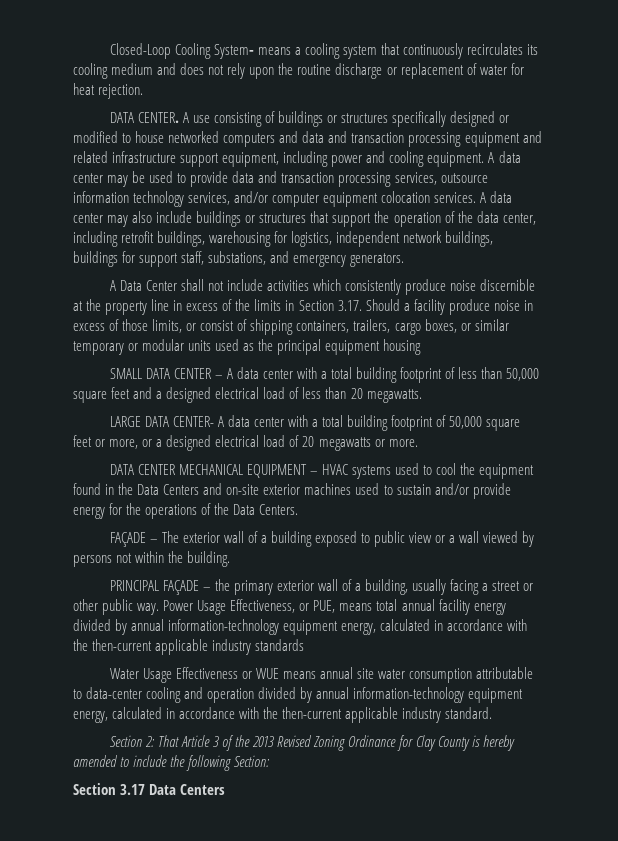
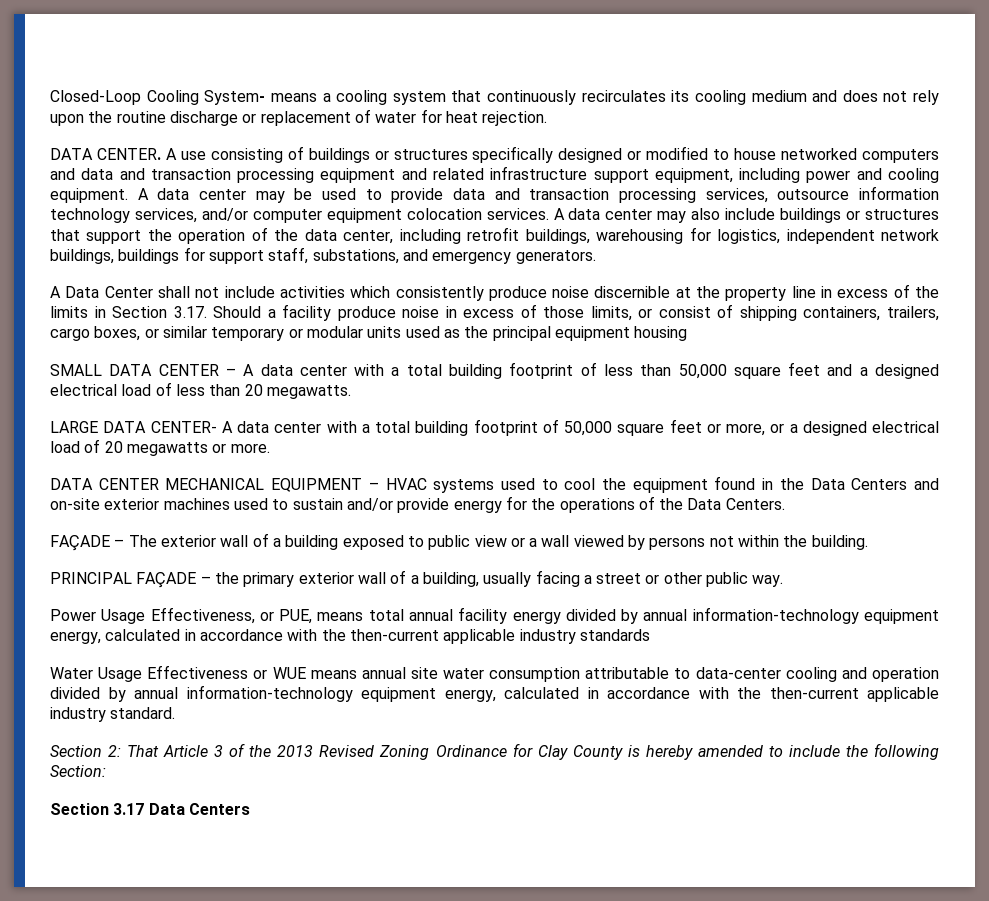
- PRINCIPAL FAÇADE – the primary exterior wall of a building, usually facing a street or other public way. Power Usage Effectiveness, or PUE, means total annual facility energy divided by annual information-technology equipment energy, calculated in accordance with the then-current applicable industry standards
+ PRINCIPAL FAÇADE – the primary exterior wall of a building, usually facing a street or other public way.
+ Power Usage Effectiveness, or PUE, means total annual facility energy divided by annual information-technology equipment energy, calculated in accordance with the then-current applicable industry standards

